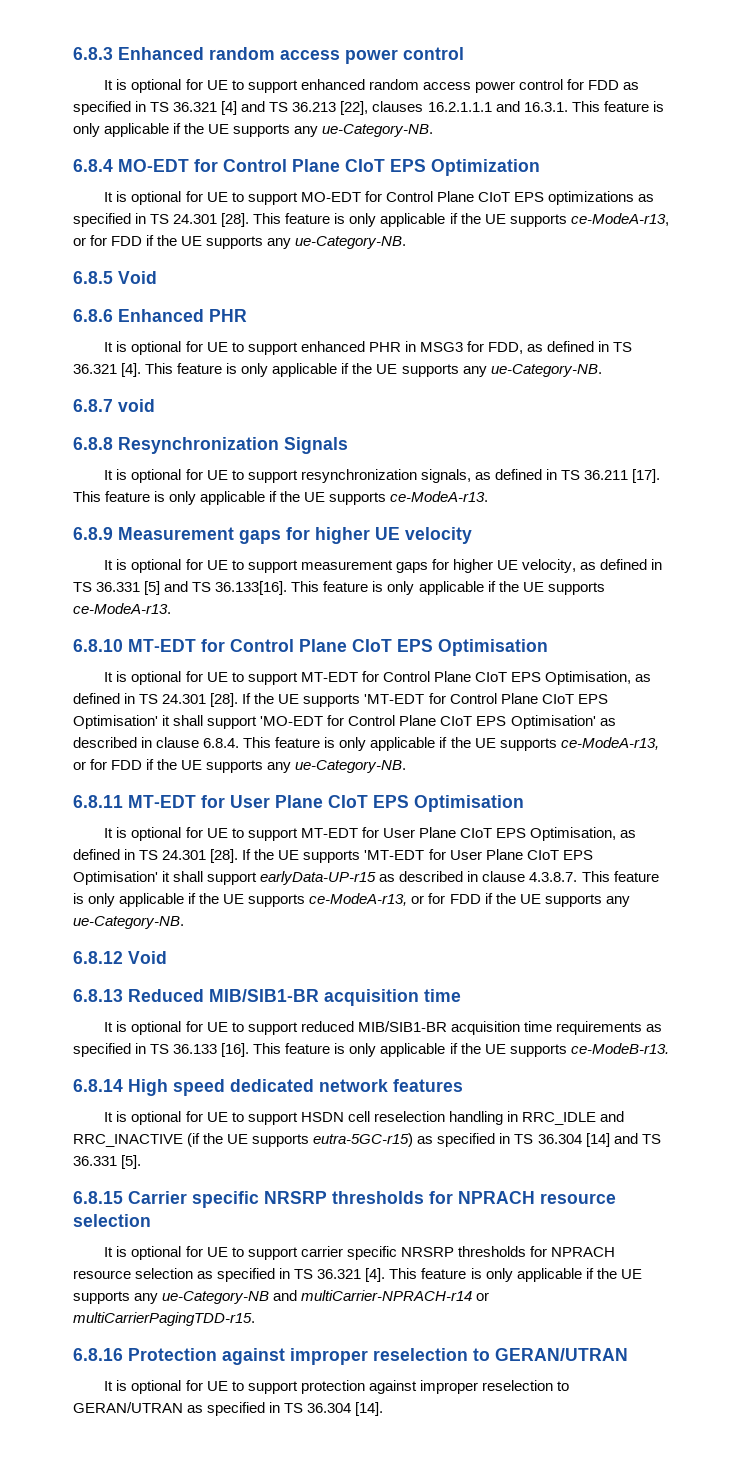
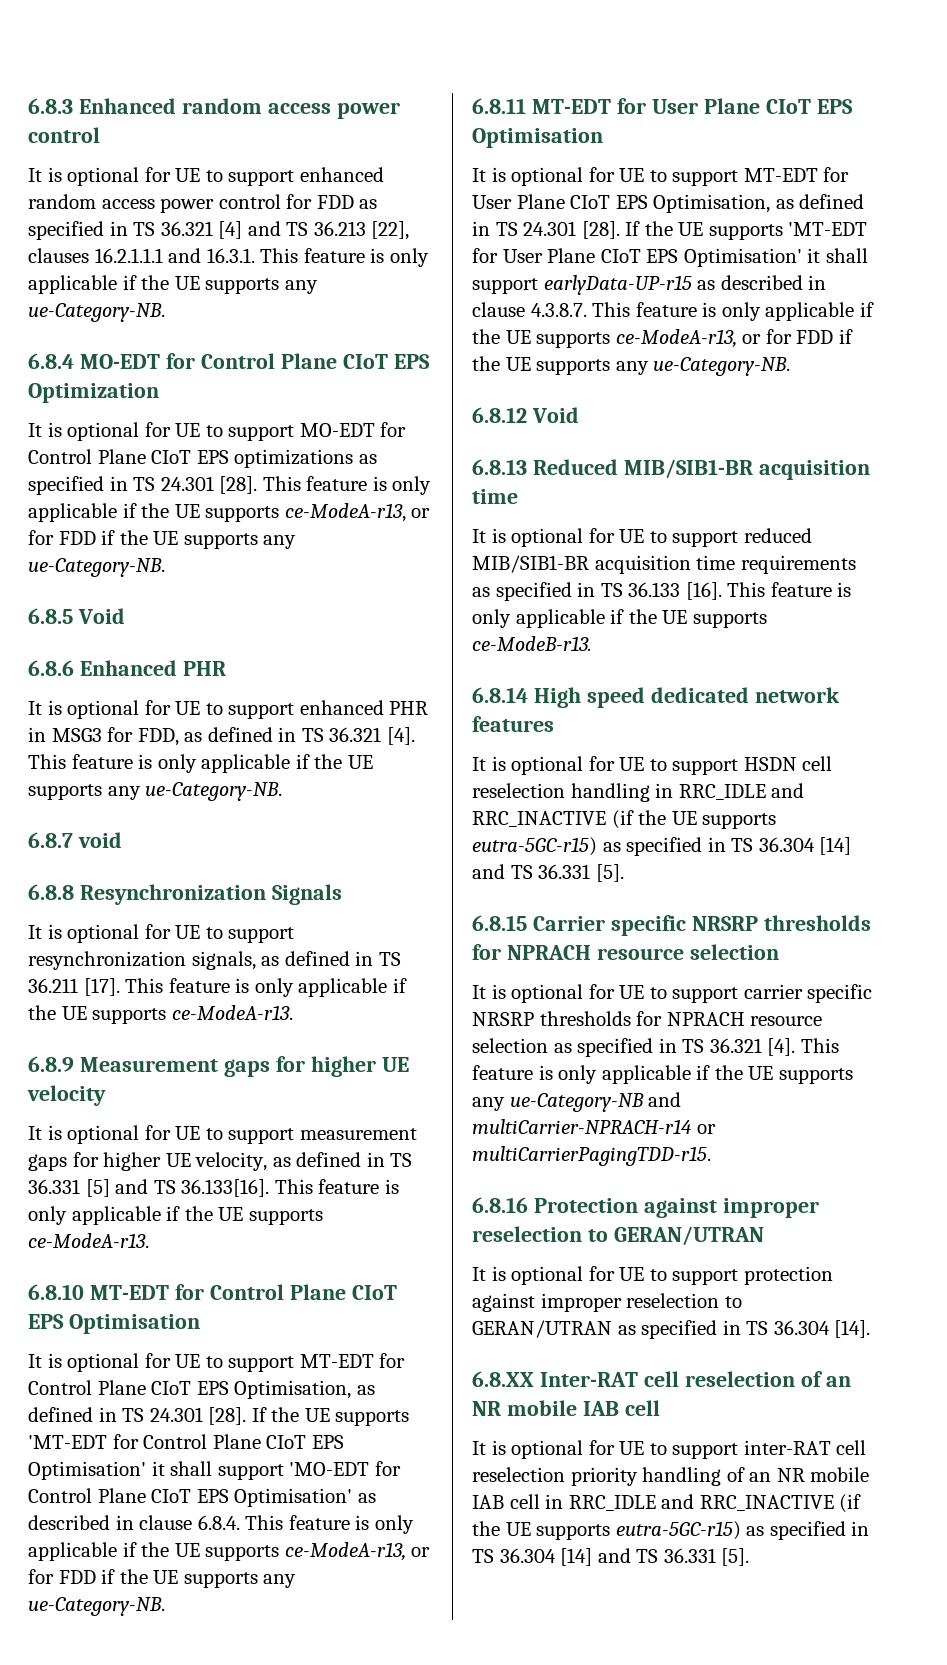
+ 6.8.XX Inter-RAT cell reselection of an NR mobile IAB cell
+ It is optional for UE to support inter-RAT cell reselection priority handling of an NR mobile IAB cell in RRC_IDLE and RRC_INACTIVE (if the UE supports eutra-5GC-r15) as specified in TS 36.304 [14] and TS 36.331 [5].

